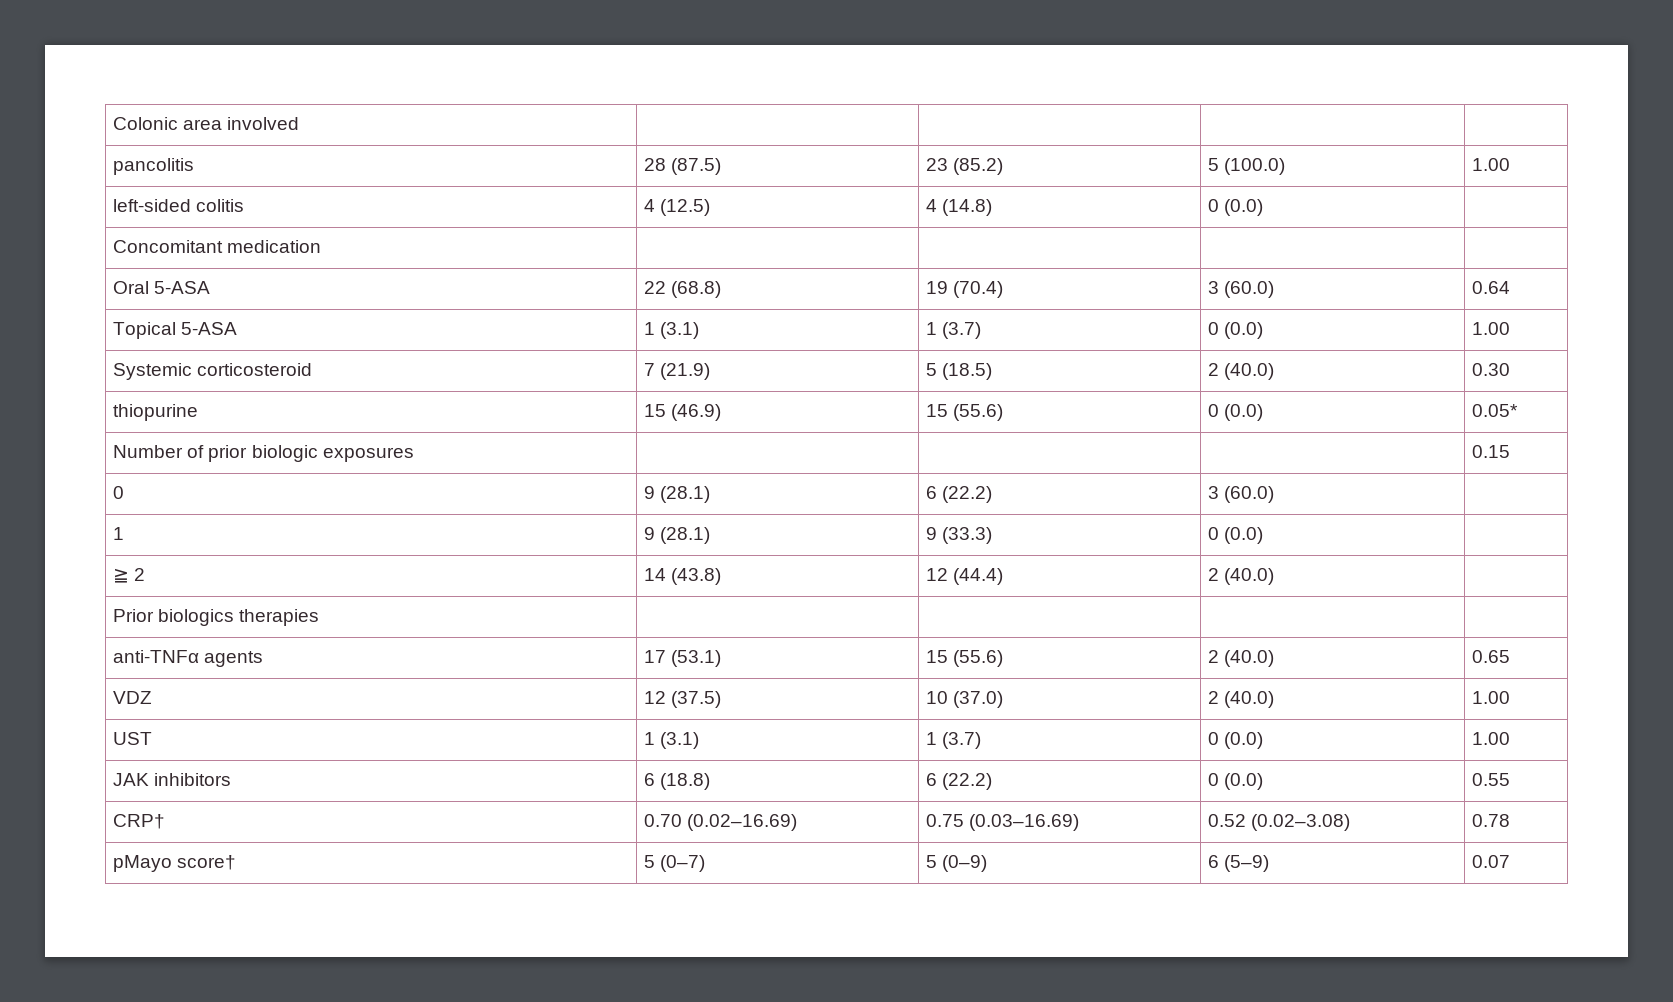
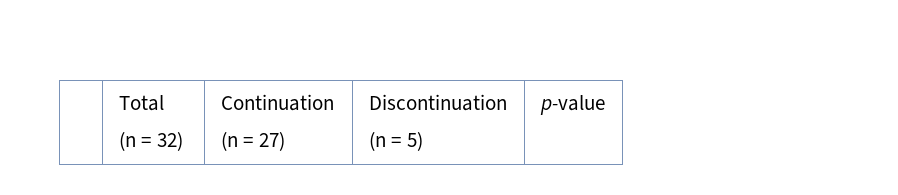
- Colonic area involved | | | |
- pancolitis | 28 (87.5) | 23 (85.2) | 5 (100.0) | 1.00
- left-sided colitis | 4 (12.5) | 4 (14.8) | 0 (0.0) |
- Concomitant medication | | | |
- Oral 5-ASA | 22 (68.8) | 19 (70.4) | 3 (60.0) | 0.64
- Topical 5-ASA | 1 (3.1) | 1 (3.7) | 0 (0.0) | 1.00
- Systemic corticosteroid | 7 (21.9) | 5 (18.5) | 2 (40.0) | 0.30
- thiopurine | 15 (46.9) | 15 (55.6) | 0 (0.0) | 0.05*
- Number of prior biologic exposures | | | | 0.15
- 0 | 9 (28.1) | 6 (22.2) | 3 (60.0) |
- 1 | 9 (28.1) | 9 (33.3) | 0 (0.0) |
- ≧ 2 | 14 (43.8) | 12 (44.4) | 2 (40.0) |
- Prior biologics therapies | | | |
- anti-TNFα agents | 17 (53.1) | 15 (55.6) | 2 (40.0) | 0.65
- VDZ | 12 (37.5) | 10 (37.0) | 2 (40.0) | 1.00
- UST | 1 (3.1) | 1 (3.7) | 0 (0.0) | 1.00
- JAK inhibitors | 6 (18.8) | 6 (22.2) | 0 (0.0) | 0.55
- CRP† | 0.70 (0.02–16.69) | 0.75 (0.03–16.69) | 0.52 (0.02–3.08) | 0.78
- pMayo score† | 5 (0–7) | 5 (0–9) | 6 (5–9) | 0.07
+ | Total
+ (n = 32) | Continuation
+ (n = 27) | Discontinuation
+ (n = 5) | p-value

